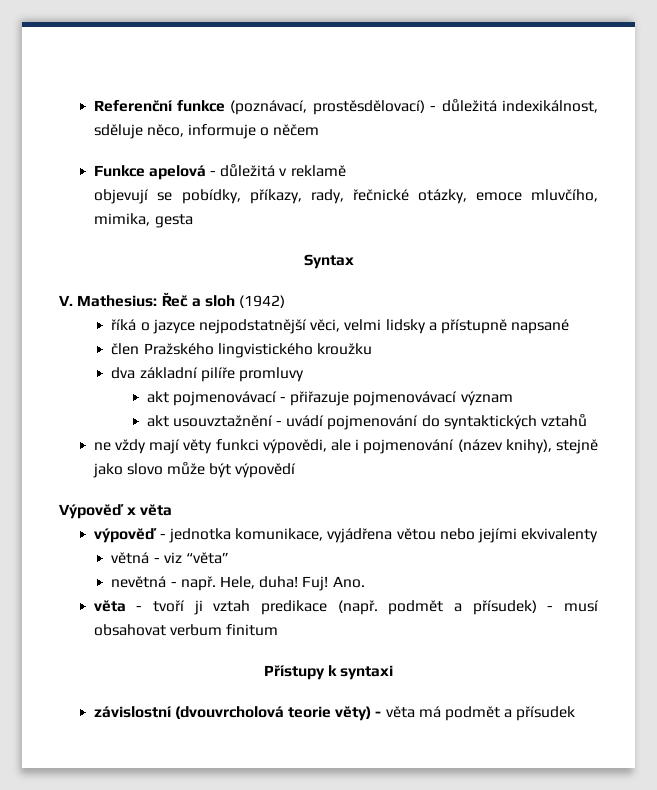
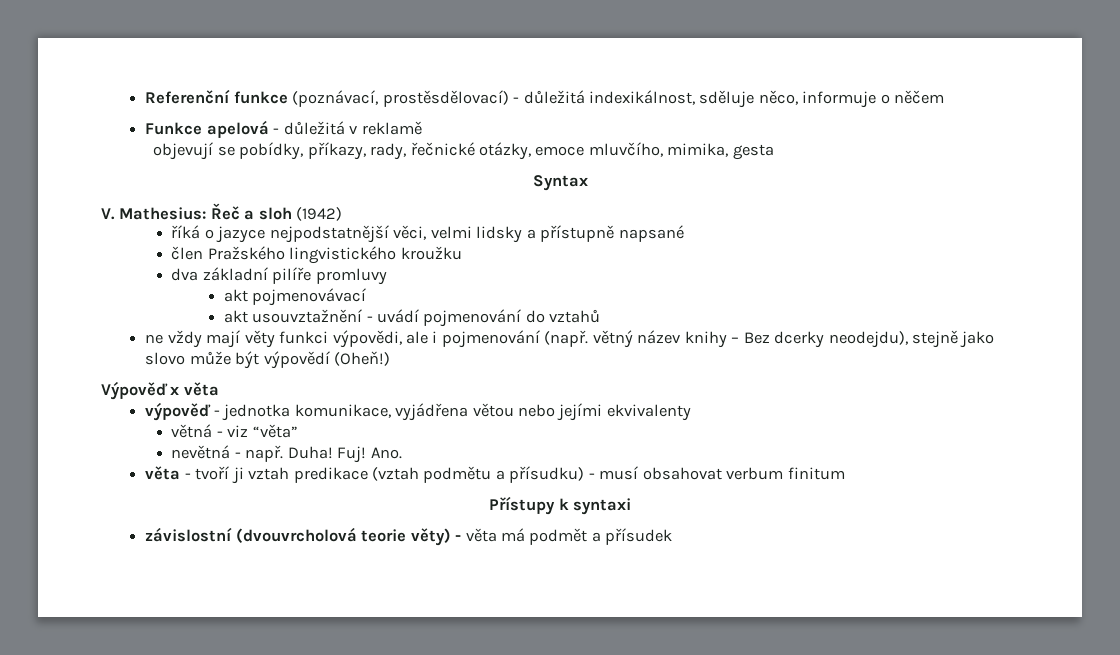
- akt pojmenovávací - přiřazuje pojmenovávací význam
+ akt pojmenovávací
- akt usouvztažnění - uvádí pojmenování do syntaktických vztahů
+ akt usouvztažnění - uvádí pojmenování do vztahů
- ne vždy mají věty funkci výpovědi, ale i pojmenování (název knihy), stejně jako slovo může být výpovědí
+ ne vždy mají věty funkci výpovědi, ale i pojmenování (např. větný název knihy – Bez dcerky neodejdu), stejně jako slovo může být výpovědí (Oheň!)
- Hele, duha!
+ Duha!
- věta - tvoří ji vztah predikace (např. podmět a přísudek) - musí obsahovat verbum finitum
+ věta - tvoří ji vztah predikace (vztah podmětu a přísudku) - musí obsahovat verbum finitum

